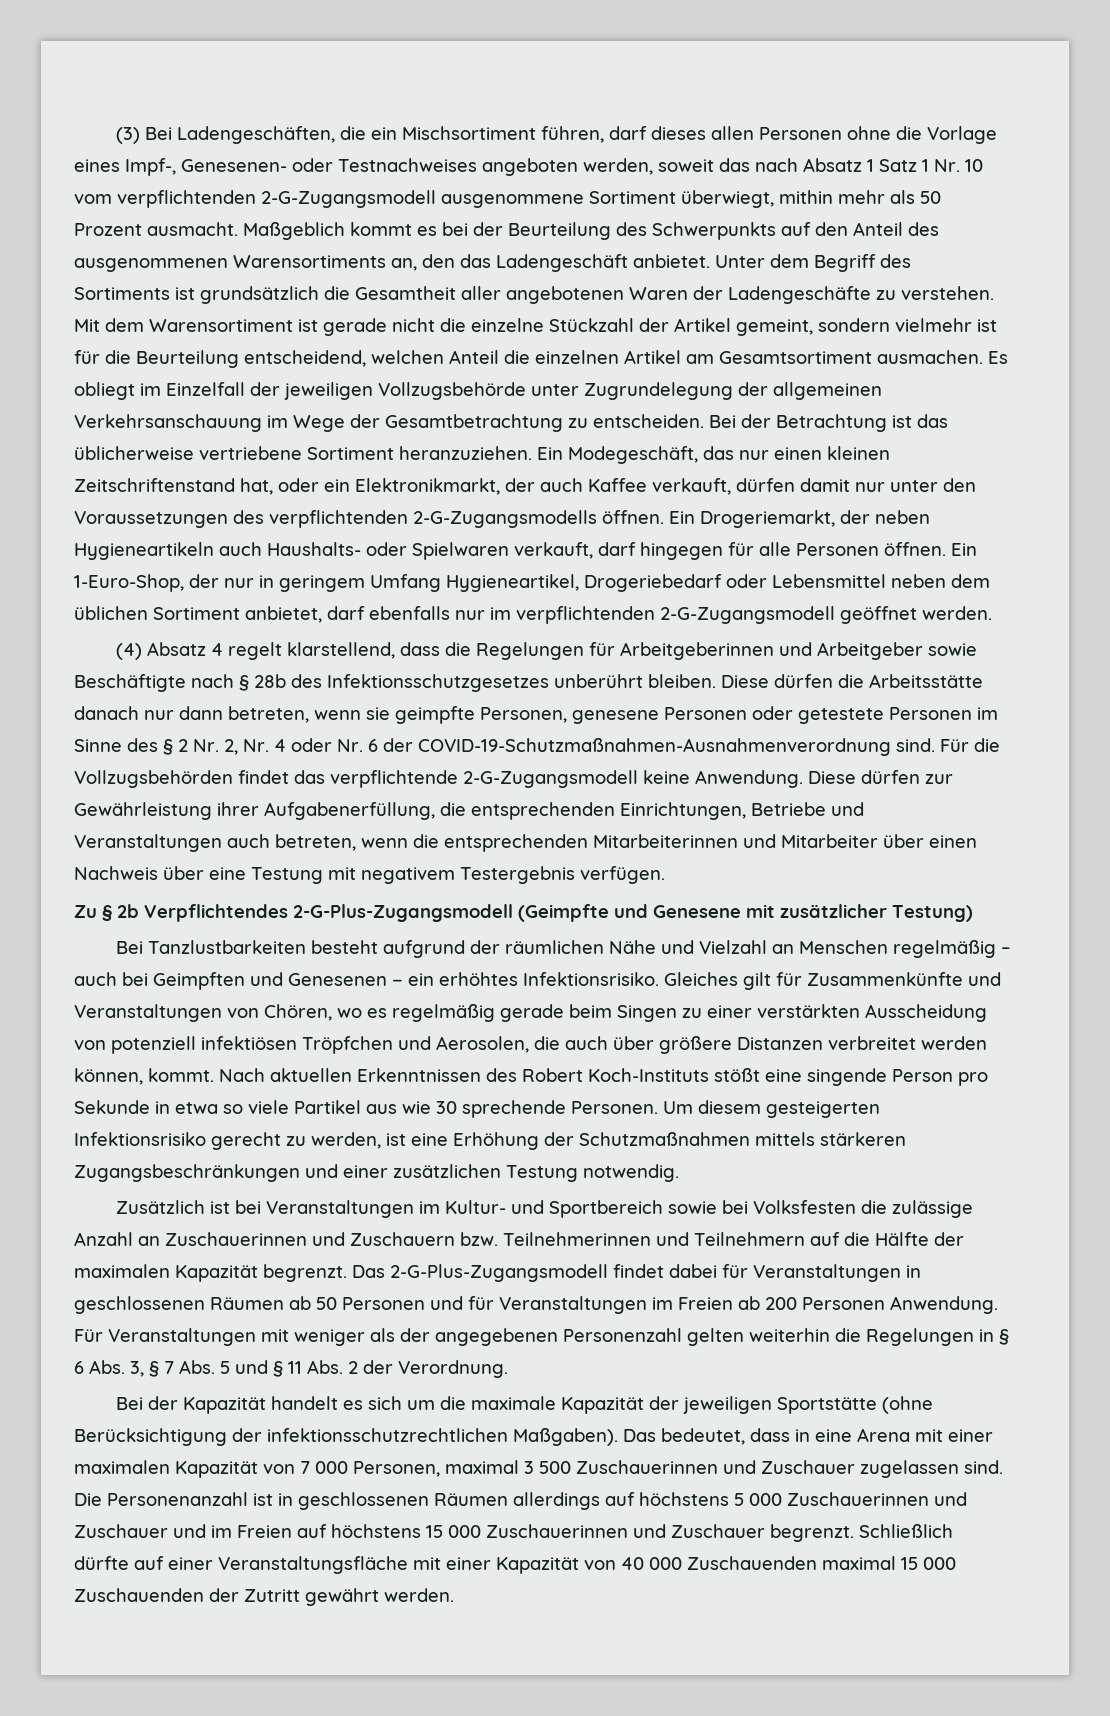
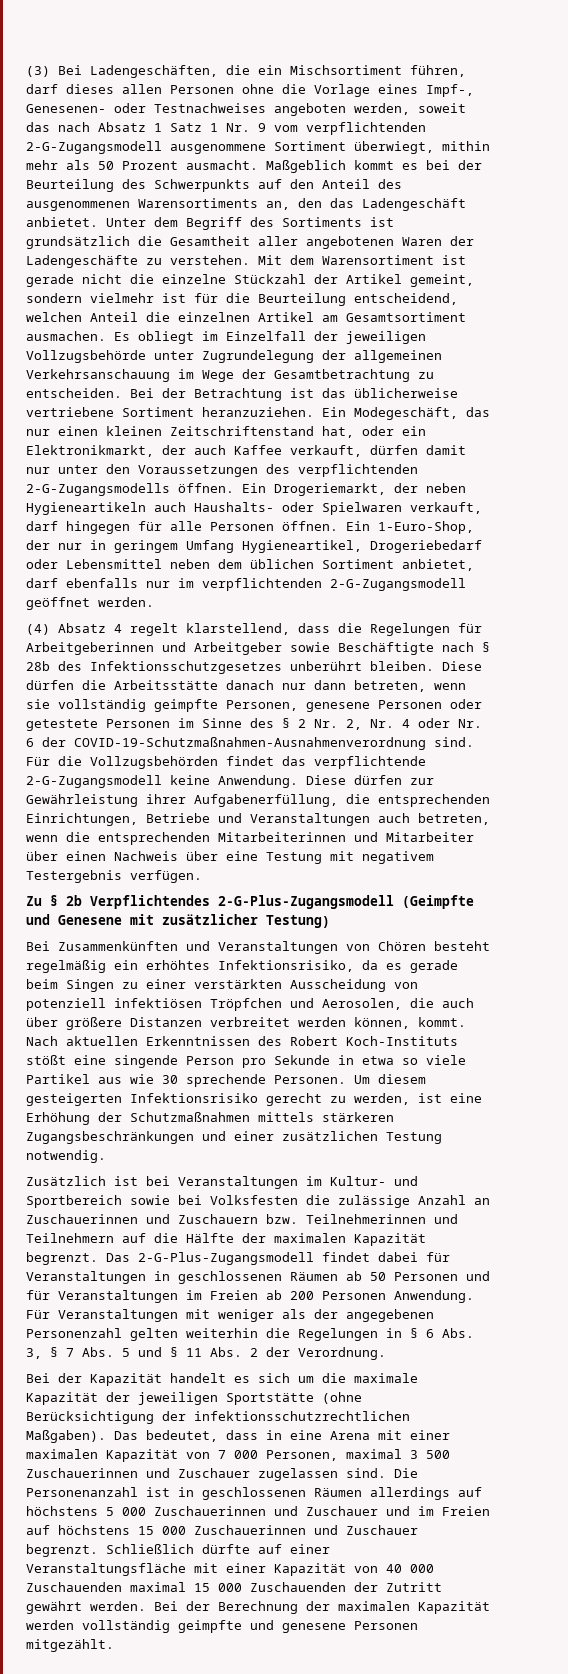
- (3) Bei Ladengeschäften, die ein Mischsortiment führen, darf dieses allen Personen ohne die Vorlage eines Impf-, Genesenen- oder Testnachweises angeboten werden, soweit das nach Absatz 1 Satz 1 Nr. 10 vom verpflichtenden 2-G-Zugangsmodell ausgenommene Sortiment überwiegt, mithin mehr als 50 Prozent ausmacht.
+ (3) Bei Ladengeschäften, die ein Mischsortiment führen, darf dieses allen Personen ohne die Vorlage eines Impf-, Genesenen- oder Testnachweises angeboten werden, soweit das nach Absatz 1 Satz 1 Nr. 9 vom verpflichtenden 2-G-Zugangsmodell ausgenommene Sortiment überwiegt, mithin mehr als 50 Prozent ausmacht.
- Diese dürfen die Arbeitsstätte danach nur dann betreten, wenn sie geimpfte Personen, genesene Personen oder getestete Personen im Sinne des § 2 Nr. 2, Nr. 4 oder Nr. 6 der COVID-19-Schutzmaßnahmen-Ausnahmenverordnung sind.
+ Diese dürfen die Arbeitsstätte danach nur dann betreten, wenn sie vollständig geimpfte Personen, genesene Personen oder getestete Personen im Sinne des § 2 Nr. 2, Nr. 4 oder Nr. 6 der COVID-19-Schutzmaßnahmen-Ausnahmenverordnung sind.
- Bei Tanzlustbarkeiten besteht aufgrund der räumlichen Nähe und Vielzahl an Menschen regelmäßig – auch bei Geimpften und Genesenen − ein erhöhtes Infektionsrisiko. Gleiches gilt für Zusammenkünfte und Veranstaltungen von Chören, wo es regelmäßig gerade beim Singen zu einer verstärkten Ausscheidung von potenziell infektiösen Tröpfchen und Aerosolen, die auch über größere Distanzen verbreitet werden können, kommt.
+ Bei Zusammenkünften und Veranstaltungen von Chören besteht regelmäßig ein erhöhtes Infektionsrisiko, da es gerade beim Singen zu einer verstärkten Ausscheidung von potenziell infektiösen Tröpfchen und Aerosolen, die auch über größere Distanzen verbreitet werden können, kommt.
+ Bei der Berechnung der maximalen Kapazität werden vollständig geimpfte und genesene Personen mitgezählt.

